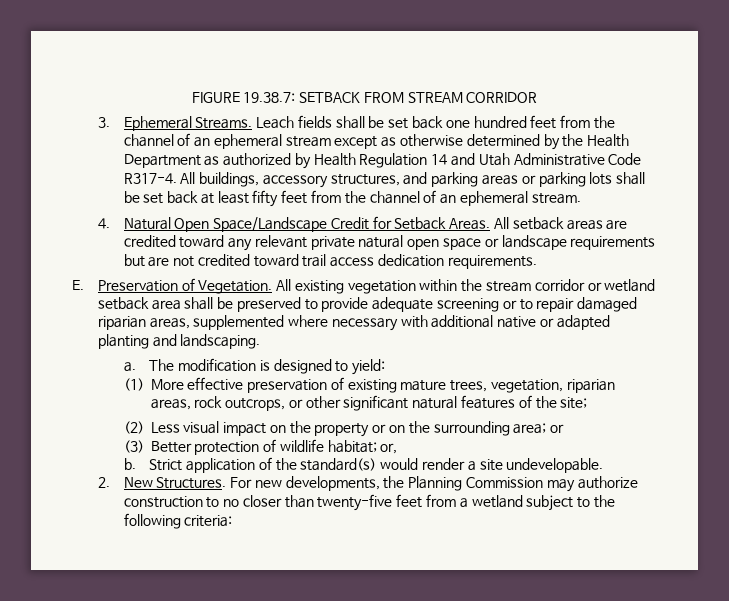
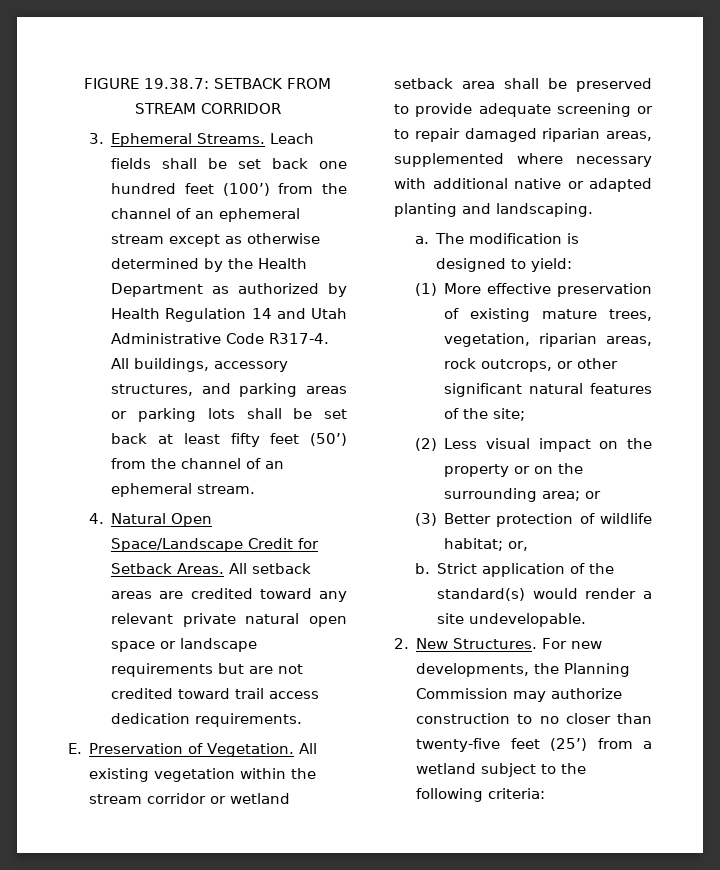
- Leach fields shall be set back one hundred feet from the channel of an ephemeral stream except as otherwise determined by the Health Department as authorized by Health Regulation 14 and Utah Administrative Code R317-4.
+ Leach fields shall be set back one hundred feet (100’) from the channel of an ephemeral stream except as otherwise determined by the Health Department as authorized by Health Regulation 14 and Utah Administrative Code R317-4.
- All buildings, accessory structures, and parking areas or parking lots shall be set back at least fifty feet from the channel of an ephemeral stream.
+ All buildings, accessory structures, and parking areas or parking lots shall be set back at least fifty feet (50’) from the channel of an ephemeral stream.
- For new developments, the Planning Commission may authorize construction to no closer than twenty-five feet from a wetland subject to the following criteria:
+ For new developments, the Planning Commission may authorize construction to no closer than twenty-five feet (25’) from a wetland subject to the following criteria:

